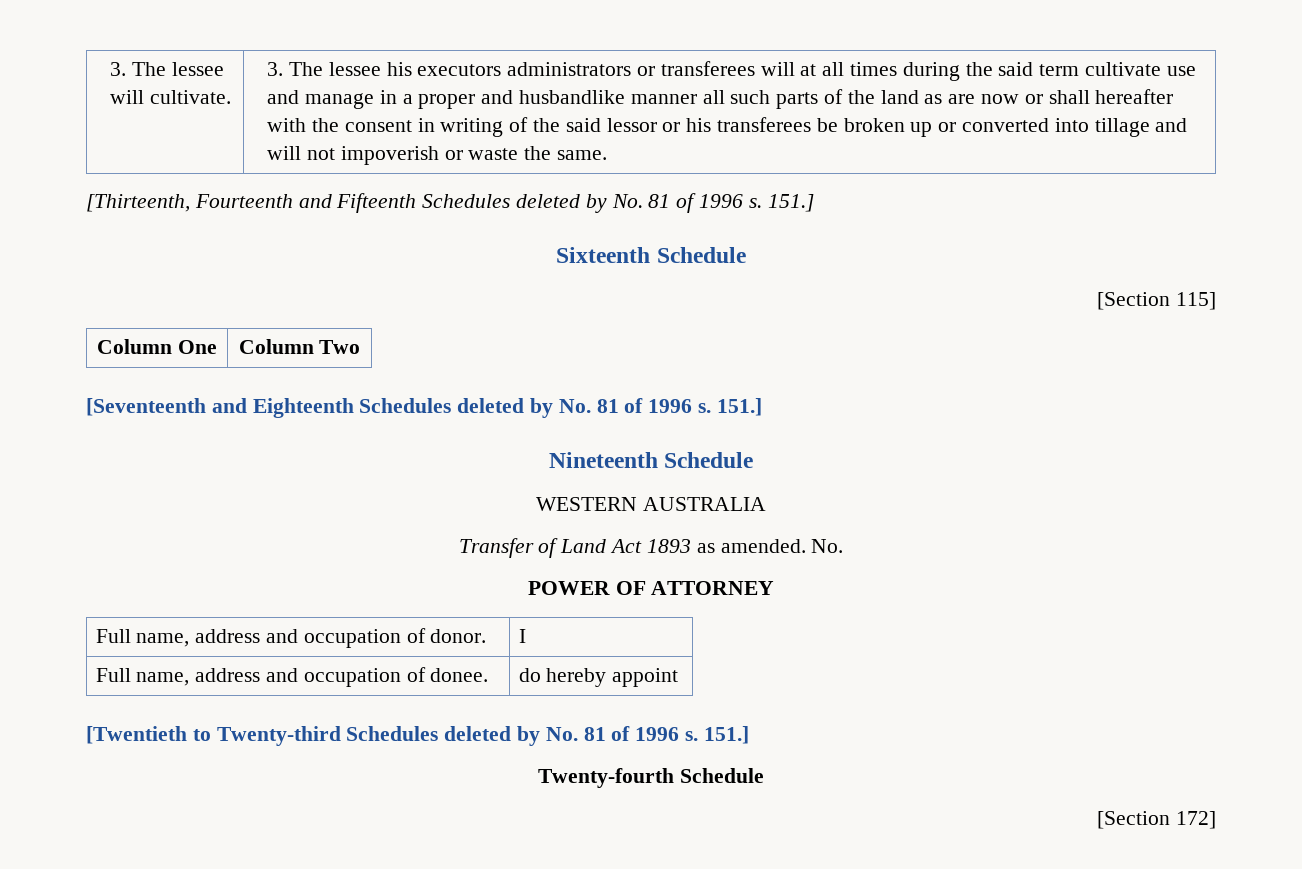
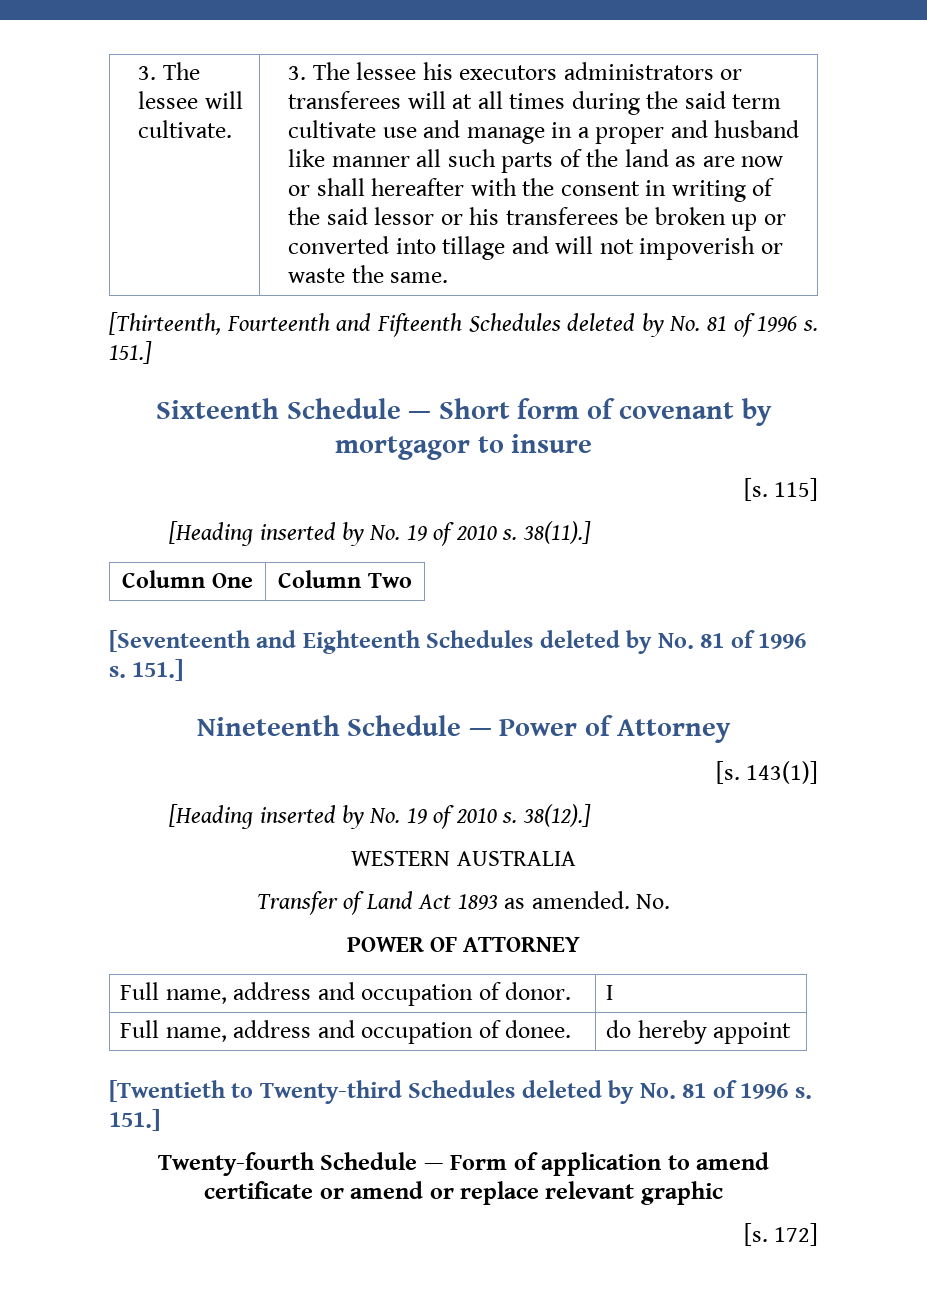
- 3. The lessee his executors administrators or transferees will at all times during the said term cultivate use and manage in a proper and husbandlike manner all such parts of the land as are now or shall hereafter with the consent in writing of the said lessor or his transferees be broken up or converted into tillage and will not impoverish or waste the same.
+ 3. The lessee his executors administrators or transferees will at all times during the said term cultivate use and manage in a proper and husband like manner all such parts of the land as are now or shall hereafter with the consent in writing of the said lessor or his transferees be broken up or converted into tillage and will not impoverish or waste the same.
- Sixteenth Schedule
- [Section 115]
+ Sixteenth Schedule — Short form of covenant by mortgagor to insure
+ [s. 115]
+ [Heading inserted by No. 19 of 2010 s. 38(11).]
- Nineteenth Schedule
+ Nineteenth Schedule — Power of Attorney
+ [s. 143(1)]
+ [Heading inserted by No. 19 of 2010 s. 38(12).]
- Twenty-fourth Schedule
- [Section 172]
+ Twenty-fourth Schedule — Form of application to amend certificate or amend or replace relevant graphic
+ [s. 172]

